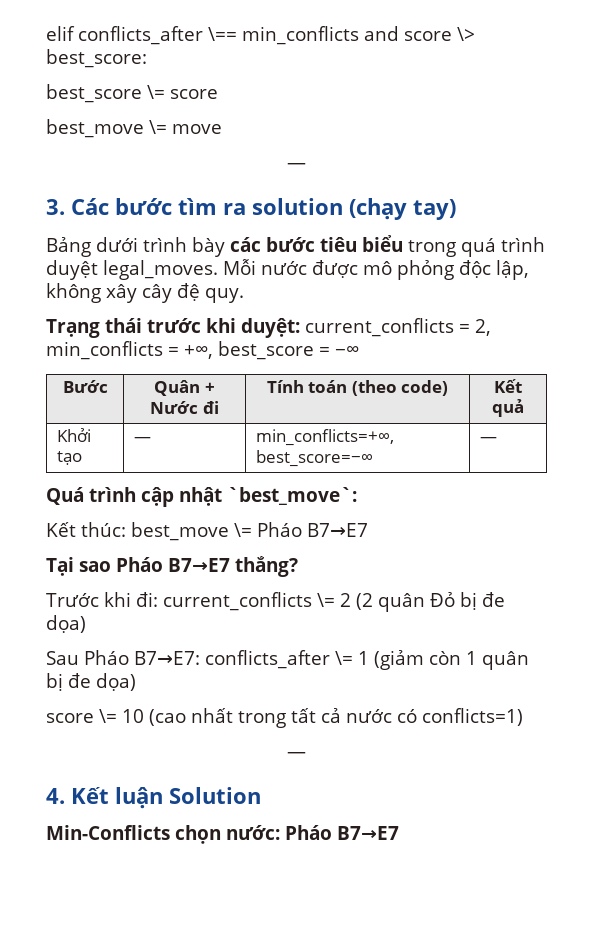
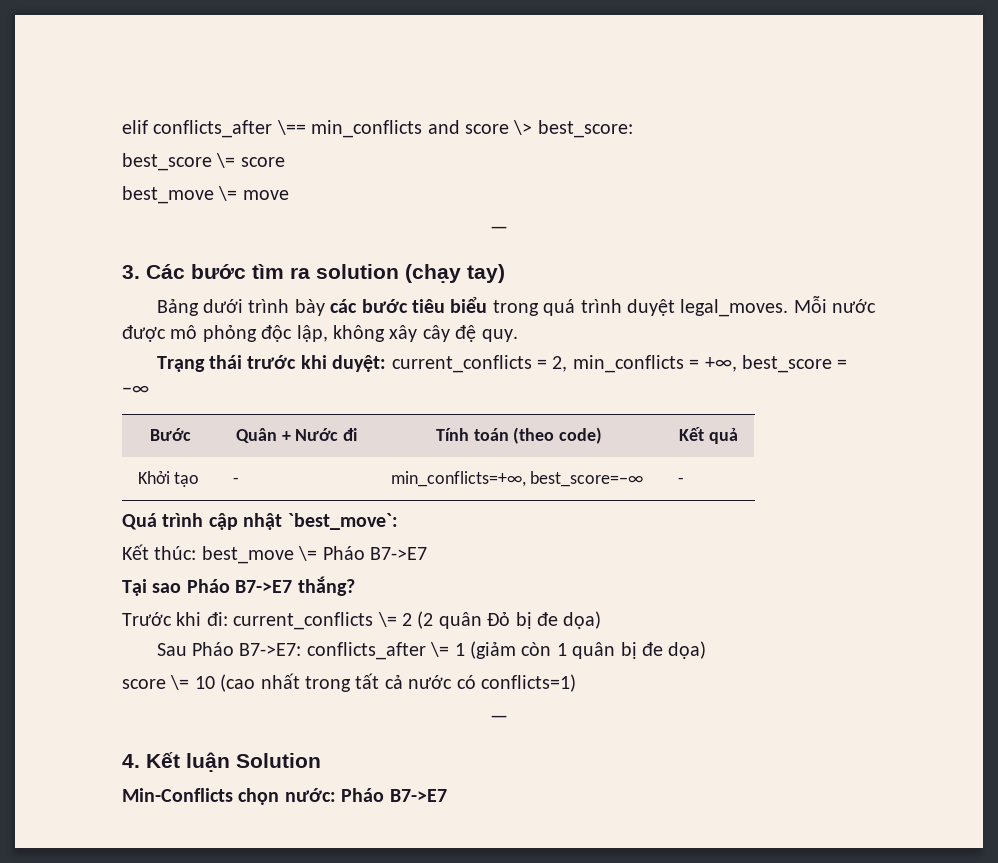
- Khởi tạo | — | min_conflicts=+∞, best_score=−∞ | —
+ Khởi tạo | - | min_conflicts=+∞, best_score=−∞ | -
- Kết thúc: best_move \= Pháo B7→E7
+ Kết thúc: best_move \= Pháo B7->E7
- Tại sao Pháo B7→E7 thắng?
+ Tại sao Pháo B7->E7 thắng?
- Sau Pháo B7→E7: conflicts_after \= 1 (giảm còn 1 quân bị đe dọa)
+ Sau Pháo B7->E7: conflicts_after \= 1 (giảm còn 1 quân bị đe dọa)
- Min-Conflicts chọn nước: Pháo B7→E7
+ Min-Conflicts chọn nước: Pháo B7->E7

